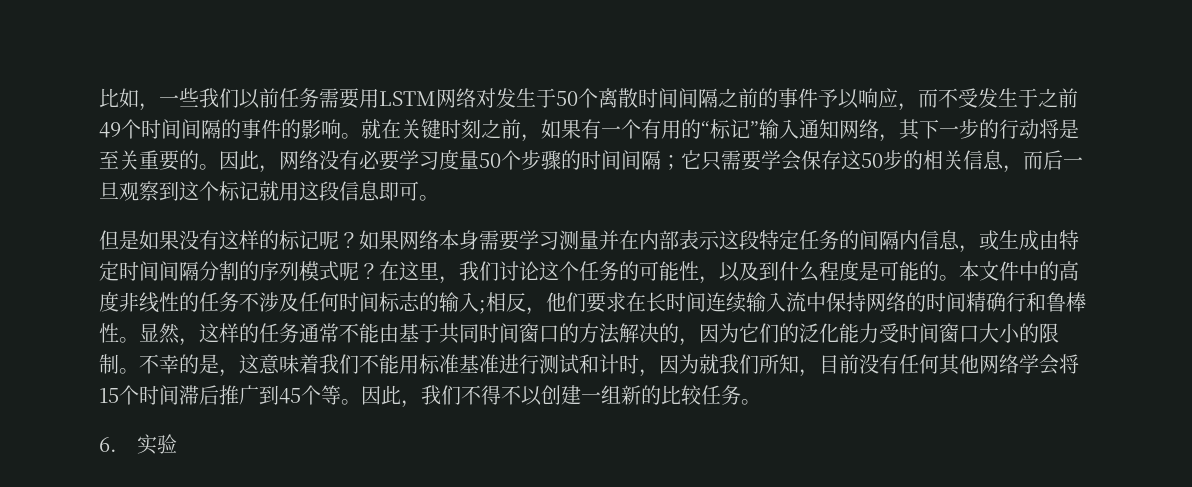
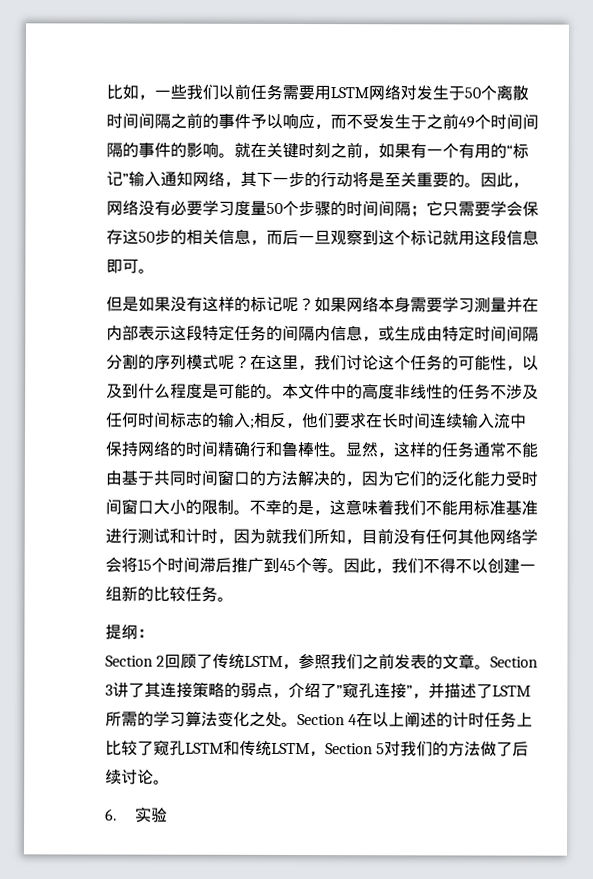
+ 提纲：
+ Section 2回顾了传统LSTM，参照我们之前发表的文章。Section 3讲了其连接策略的弱点，介绍了”窥孔连接”，并描述了LSTM所需的学习算法变化之处。Section 4在以上阐述的计时任务上比较了窥孔LSTM和传统LSTM，Section 5对我们的方法做了后续讨论。

